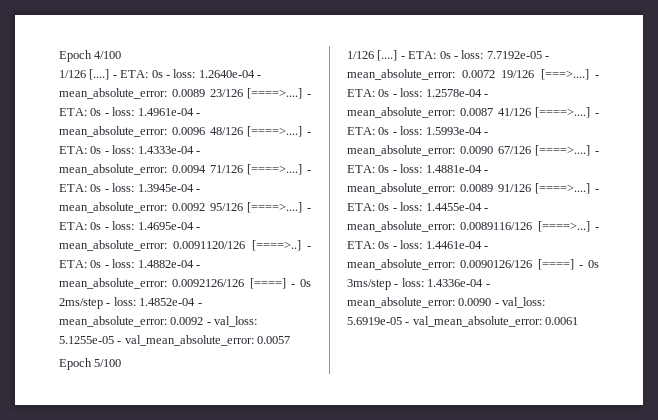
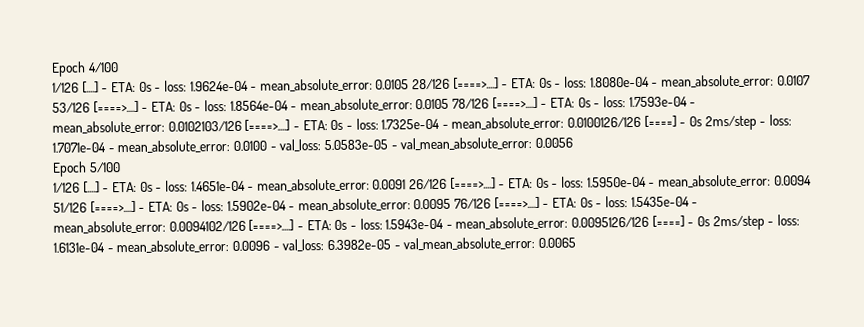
- - ETA: 0s - loss: 1.2640e-04 - mean_absolute_error: 0.0089 23/126 [====>....] - ETA: 0s - loss: 1.4961e-04 - mean_absolute_error: 0.0096 48/126 [====>....] - ETA: 0s - loss: 1.4333e-04 - mean_absolute_error: 0.0094 71/126 [====>....] - ETA: 0s - loss: 1.3945e-04 - mean_absolute_error: 0.0092 95/126 [====>....] - ETA: 0s - loss: 1.4695e-04 - mean_absolute_error: 0.0091120/126 [====>..] - ETA: 0s - loss: 1.4882e-04 - mean_absolute_error: 0.0092126/126 [====] - 0s 2ms/step - loss: 1.4852e-04 - mean_absolute_error: 0.0092 - val_loss: 5.1255e-05 - val_mean_absolute_error: 0.0057
+ - ETA: 0s - loss: 1.9624e-04 - mean_absolute_error: 0.0105 28/126 [====>....] - ETA: 0s - loss: 1.8080e-04 - mean_absolute_error: 0.0107 53/126 [====>....] - ETA: 0s - loss: 1.8564e-04 - mean_absolute_error: 0.0105 78/126 [====>....] - ETA: 0s - loss: 1.7593e-04 - mean_absolute_error: 0.0102103/126 [====>....] - ETA: 0s - loss: 1.7325e-04 - mean_absolute_error: 0.0100126/126 [====] - 0s 2ms/step - loss: 1.7071e-04 - mean_absolute_error: 0.0100 - val_loss: 5.0583e-05 - val_mean_absolute_error: 0.0056
- - ETA: 0s - loss: 7.7192e-05 - mean_absolute_error: 0.0072 19/126 [===>....] - ETA: 0s - loss: 1.2578e-04 - mean_absolute_error: 0.0087 41/126 [====>....] - ETA: 0s - loss: 1.5993e-04 - mean_absolute_error: 0.0090 67/126 [====>....] - ETA: 0s - loss: 1.4881e-04 - mean_absolute_error: 0.0089 91/126 [====>....] - ETA: 0s - loss: 1.4455e-04 - mean_absolute_error: 0.0089116/126 [====>...] - ETA: 0s - loss: 1.4461e-04 - mean_absolute_error: 0.0090126/126 [====] - 0s 3ms/step - loss: 1.4336e-04 - mean_absolute_error: 0.0090 - val_loss: 5.6919e-05 - val_mean_absolute_error: 0.0061
+ - ETA: 0s - loss: 1.4651e-04 - mean_absolute_error: 0.0091 26/126 [====>....] - ETA: 0s - loss: 1.5950e-04 - mean_absolute_error: 0.0094 51/126 [====>....] - ETA: 0s - loss: 1.5902e-04 - mean_absolute_error: 0.0095 76/126 [====>....] - ETA: 0s - loss: 1.5435e-04 - mean_absolute_error: 0.0094102/126 [====>....] - ETA: 0s - loss: 1.5943e-04 - mean_absolute_error: 0.0095126/126 [====] - 0s 2ms/step - loss: 1.6131e-04 - mean_absolute_error: 0.0096 - val_loss: 6.3982e-05 - val_mean_absolute_error: 0.0065

